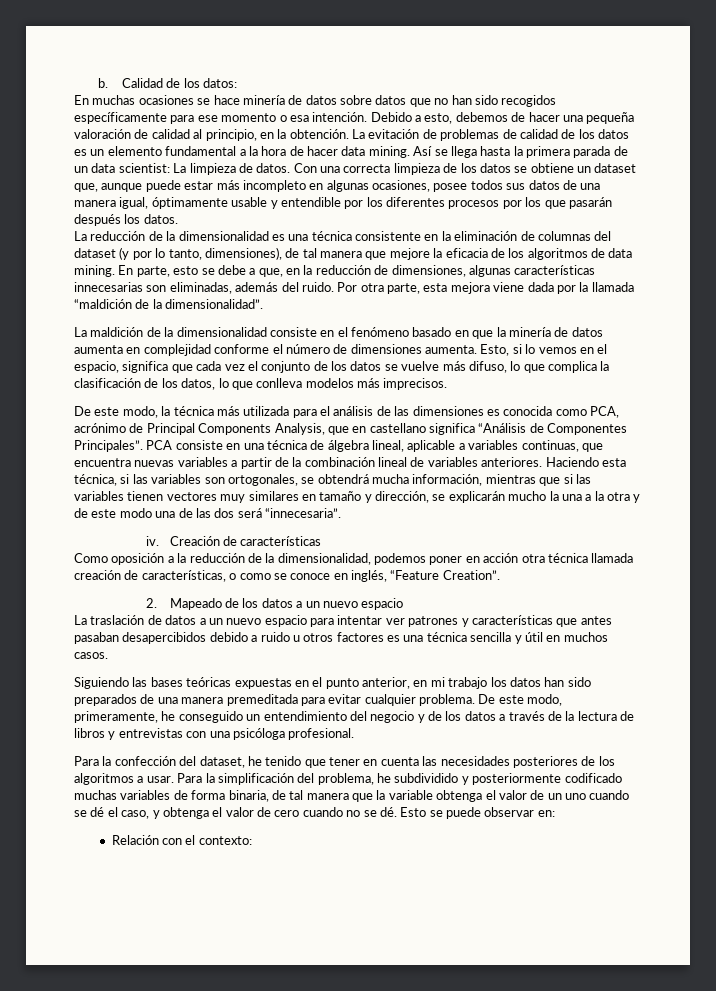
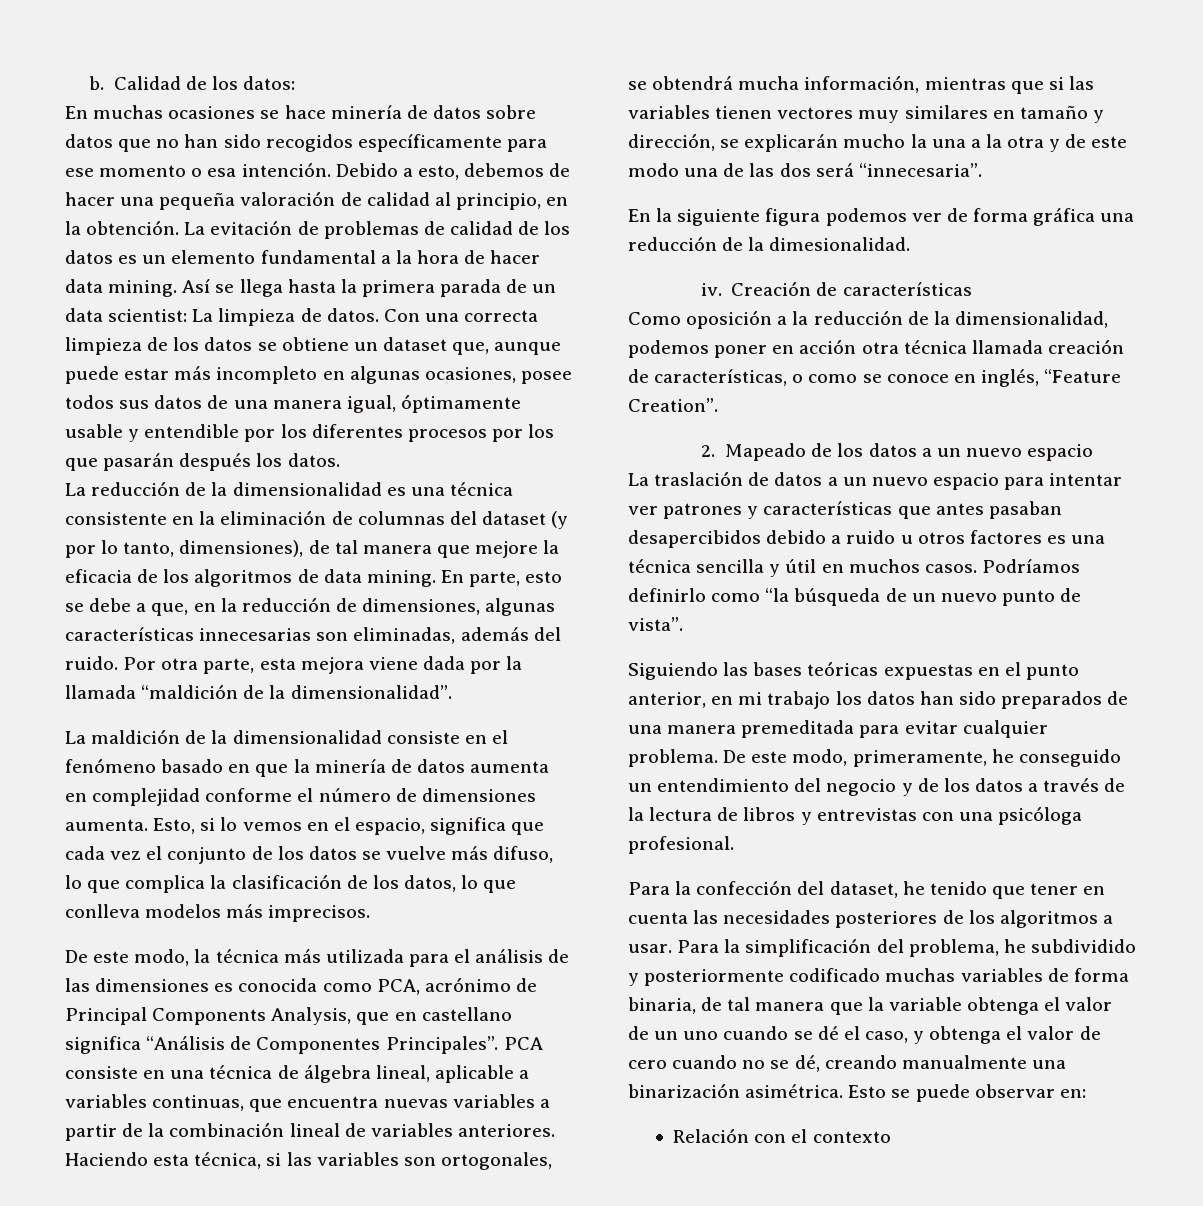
+ En la siguiente figura podemos ver de forma gráfica una reducción de la dimesionalidad.
+ Podríamos definirlo como “la búsqueda de un nuevo punto de vista”.
- Para la simplificación del problema, he subdividido y posteriormente codificado muchas variables de forma binaria, de tal manera que la variable obtenga el valor de un uno cuando se dé el caso, y obtenga el valor de cero cuando no se dé.
+ Para la simplificación del problema, he subdividido y posteriormente codificado muchas variables de forma binaria, de tal manera que la variable obtenga el valor de un uno cuando se dé el caso, y obtenga el valor de cero cuando no se dé, creando manualmente una binarización asimétrica.
- Relación con el contexto:
+ Relación con el contexto

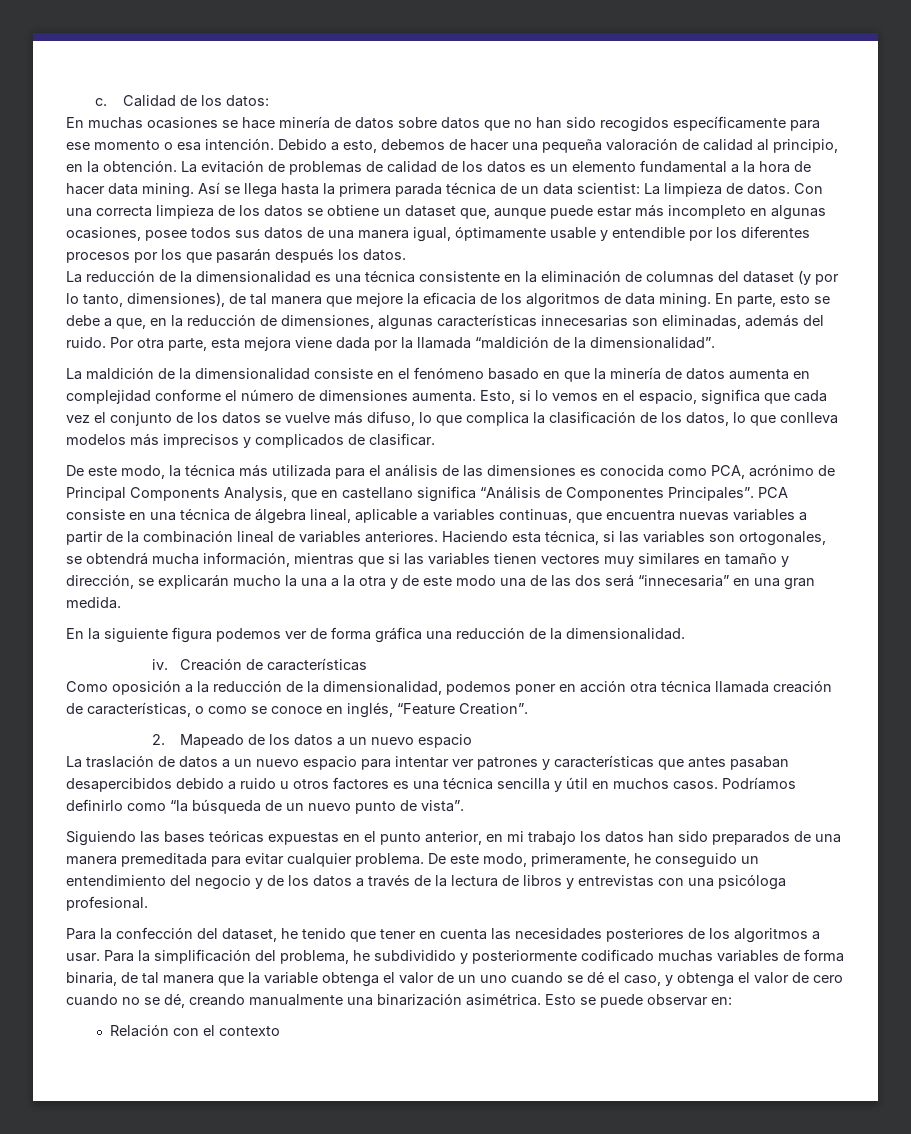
- b.
+ c.
- Así se llega hasta la primera parada de un data scientist: La limpieza de datos.
+ Así se llega hasta la primera parada técnica de un data scientist: La limpieza de datos.
- Esto, si lo vemos en el espacio, significa que cada vez el conjunto de los datos se vuelve más difuso, lo que complica la clasificación de los datos, lo que conlleva modelos más imprecisos.
+ Esto, si lo vemos en el espacio, significa que cada vez el conjunto de los datos se vuelve más difuso, lo que complica la clasificación de los datos, lo que conlleva modelos más imprecisos y complicados de clasificar.
- Haciendo esta técnica, si las variables son ortogonales, se obtendrá mucha información, mientras que si las variables tienen vectores muy similares en tamaño y dirección, se explicarán mucho la una a la otra y de este modo una de las dos será “innecesaria”.
+ Haciendo esta técnica, si las variables son ortogonales, se obtendrá mucha información, mientras que si las variables tienen vectores muy similares en tamaño y dirección, se explicarán mucho la una a la otra y de este modo una de las dos será “innecesaria” en una gran medida.
- En la siguiente figura podemos ver de forma gráfica una reducción de la dimesionalidad.
+ En la siguiente figura podemos ver de forma gráfica una reducción de la dimensionalidad.

